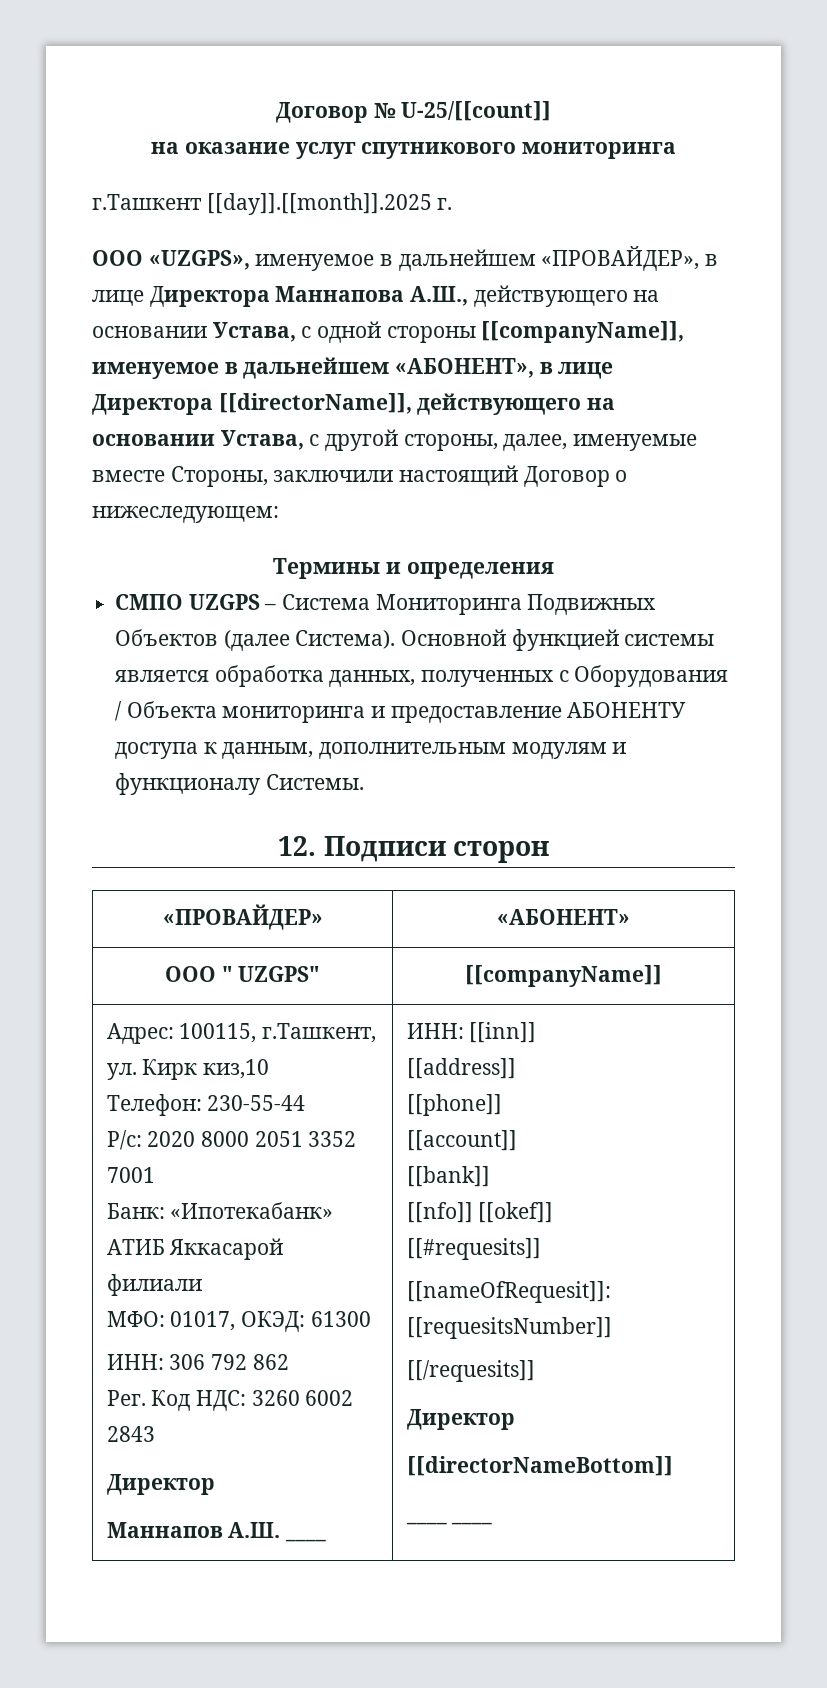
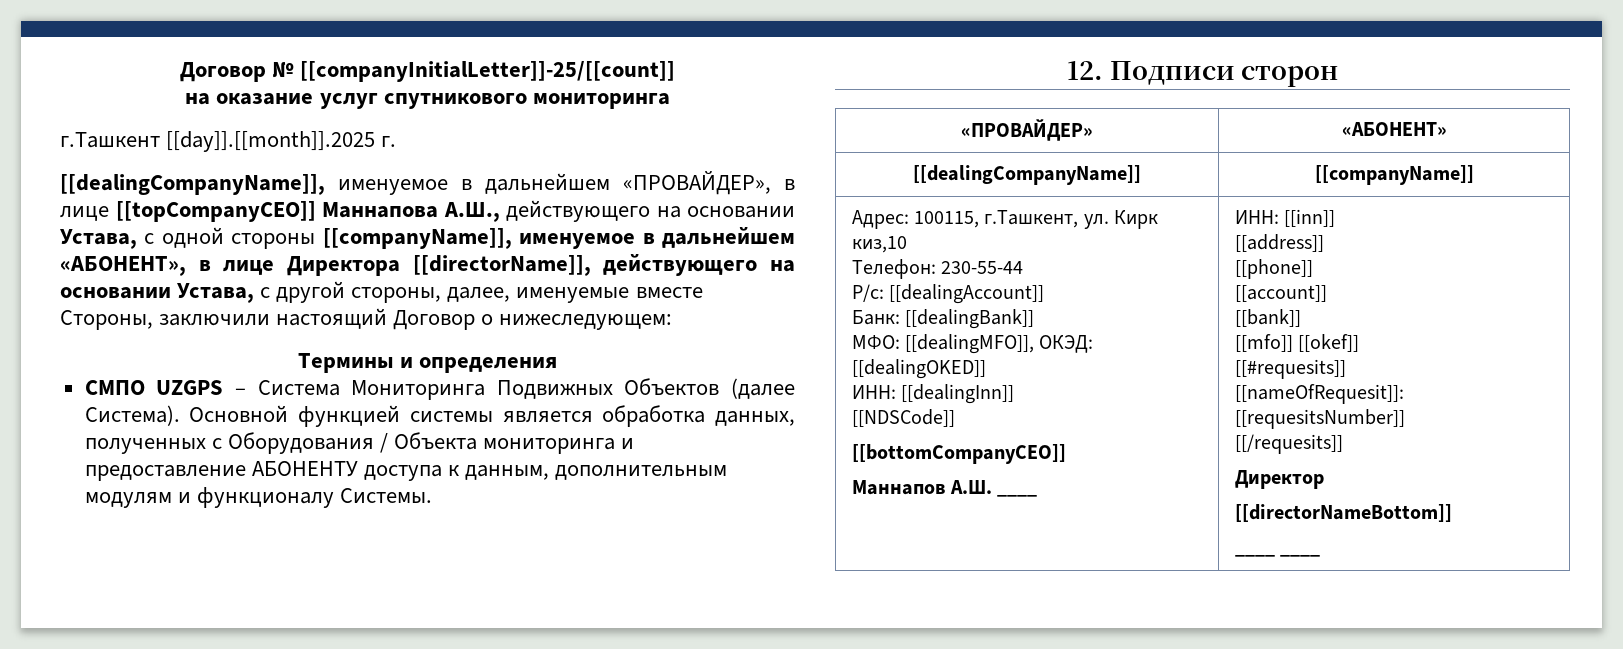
- Договор № U-25/[[count]]
+ Договор № [[companyInitialLetter]]-25/[[count]]
- ООО «UZGPS», именуемое в дальнейшем «ПРОВАЙДЕР», в лице Директора Маннапова А.Ш., действующего на основании Устава, с одной стороны [[companyName]], именуемое в дальнейшем «АБОНЕНТ», в лице Директора [[directorName]], действующего на основании Устава, с другой стороны, далее, именуемые вместе Стороны, заключили настоящий Договор о нижеследующем:
+ [[dealingCompanyName]], именуемое в дальнейшем «ПРОВАЙДЕР», в лице [[topCompanyCEO]] Маннапова А.Ш., действующего на основании Устава, с одной стороны [[companyName]], именуемое в дальнейшем «АБОНЕНТ», в лице Директора [[directorName]], действующего на основании Устава, с другой стороны, далее, именуемые вместе Стороны, заключили настоящий Договор о нижеследующем:
- ООО " UZGPS" | [[companyName]]
+ [[dealingCompanyName]] | [[companyName]]
- Р/с: 2020 8000 2051 3352 7001
- Банк: «Ипотекабанк» АТИБ Яккасарой филиали
- МФО: 01017, ОКЭД: 61300
- ИНН: 306 792 862
- Рег. Код НДС: 3260 6002 2843
- Директор
+ Р/с: [[dealingAccount]]
+ Банк: [[dealingBank]]
+ МФО: [[dealingMFO]], ОКЭД: [[dealingOKED]]
+ ИНН: [[dealingInn]]
+ [[NDSCode]]
+ [[bottomCompanyCEO]]
- [[nfo]] [[okef]]
+ [[mfo]] [[okef]]

